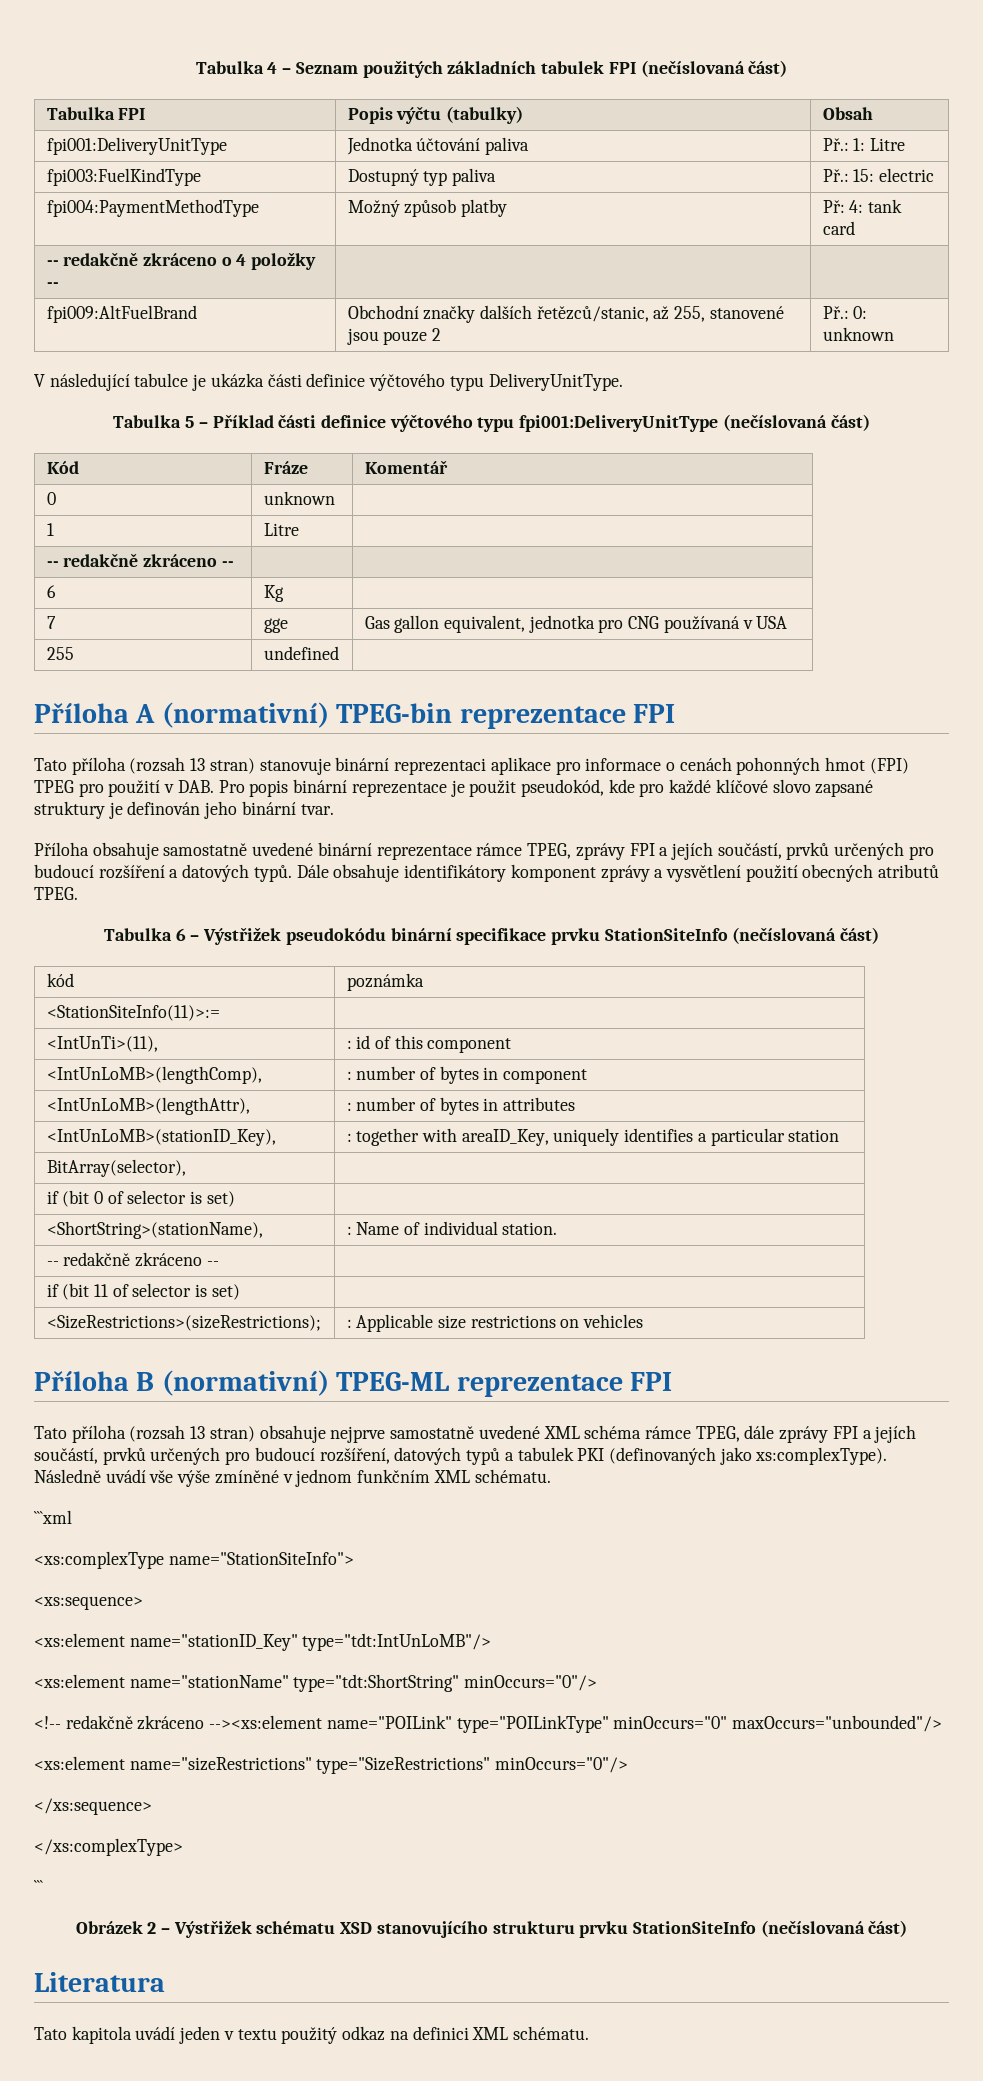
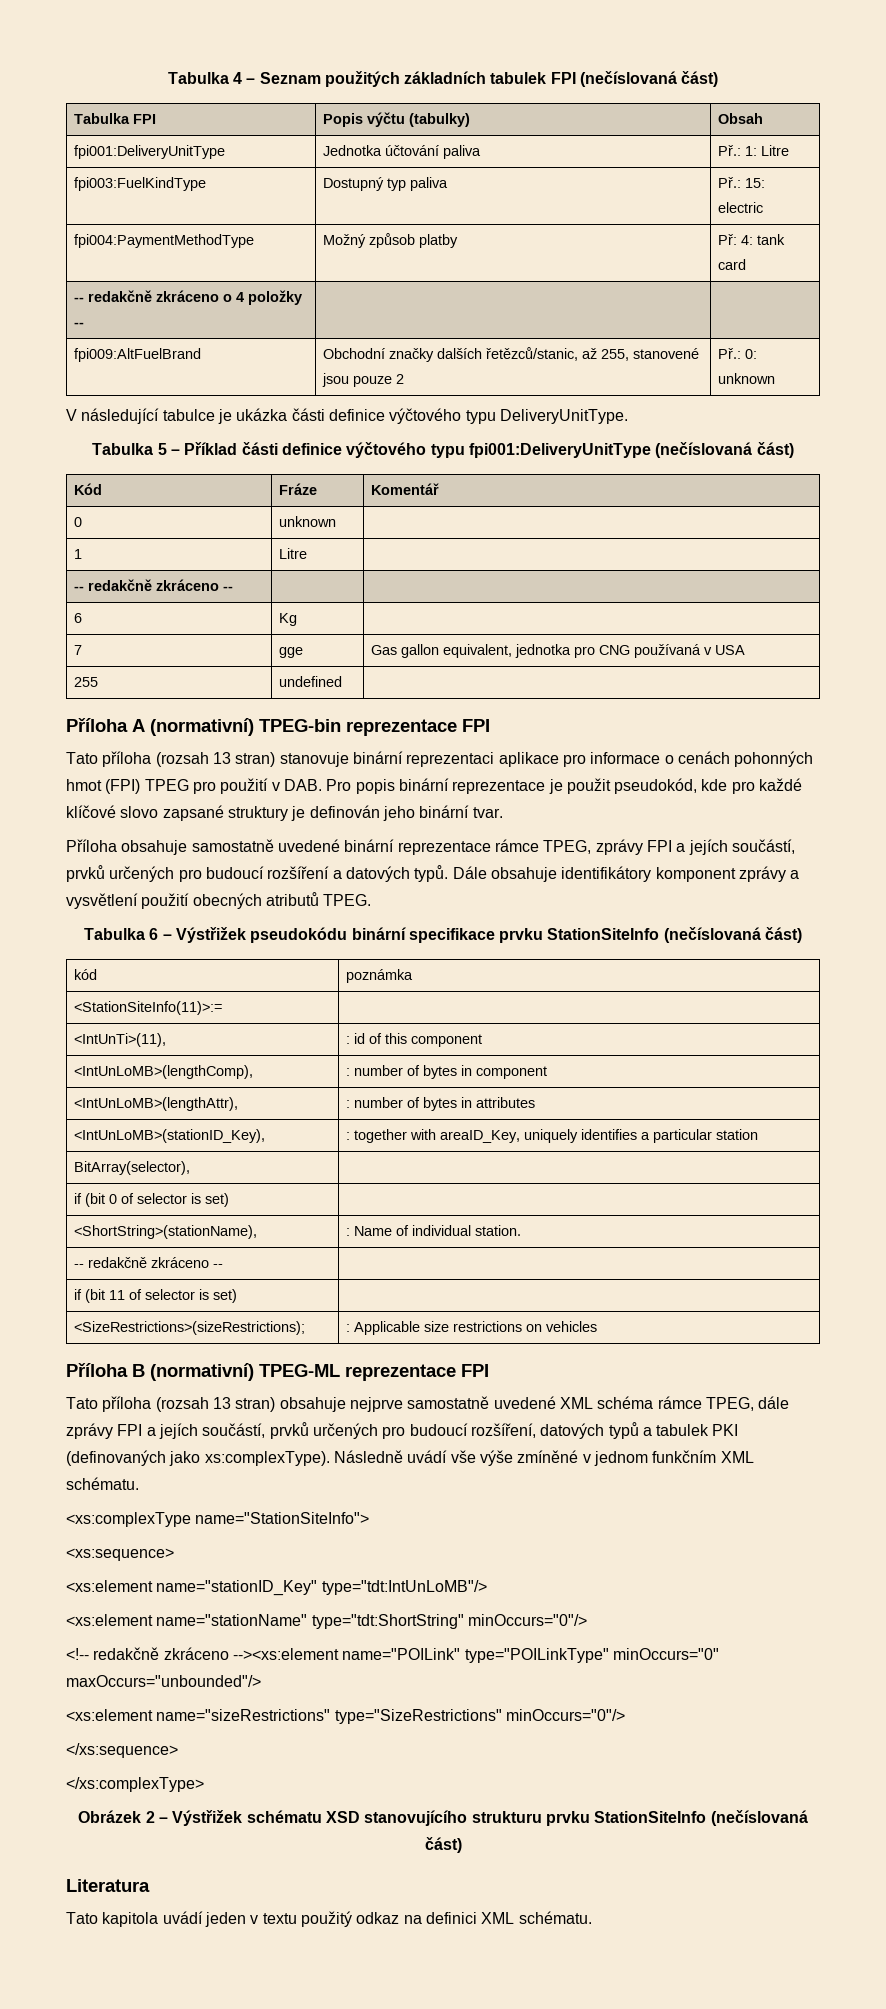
- ```xml
- ```

